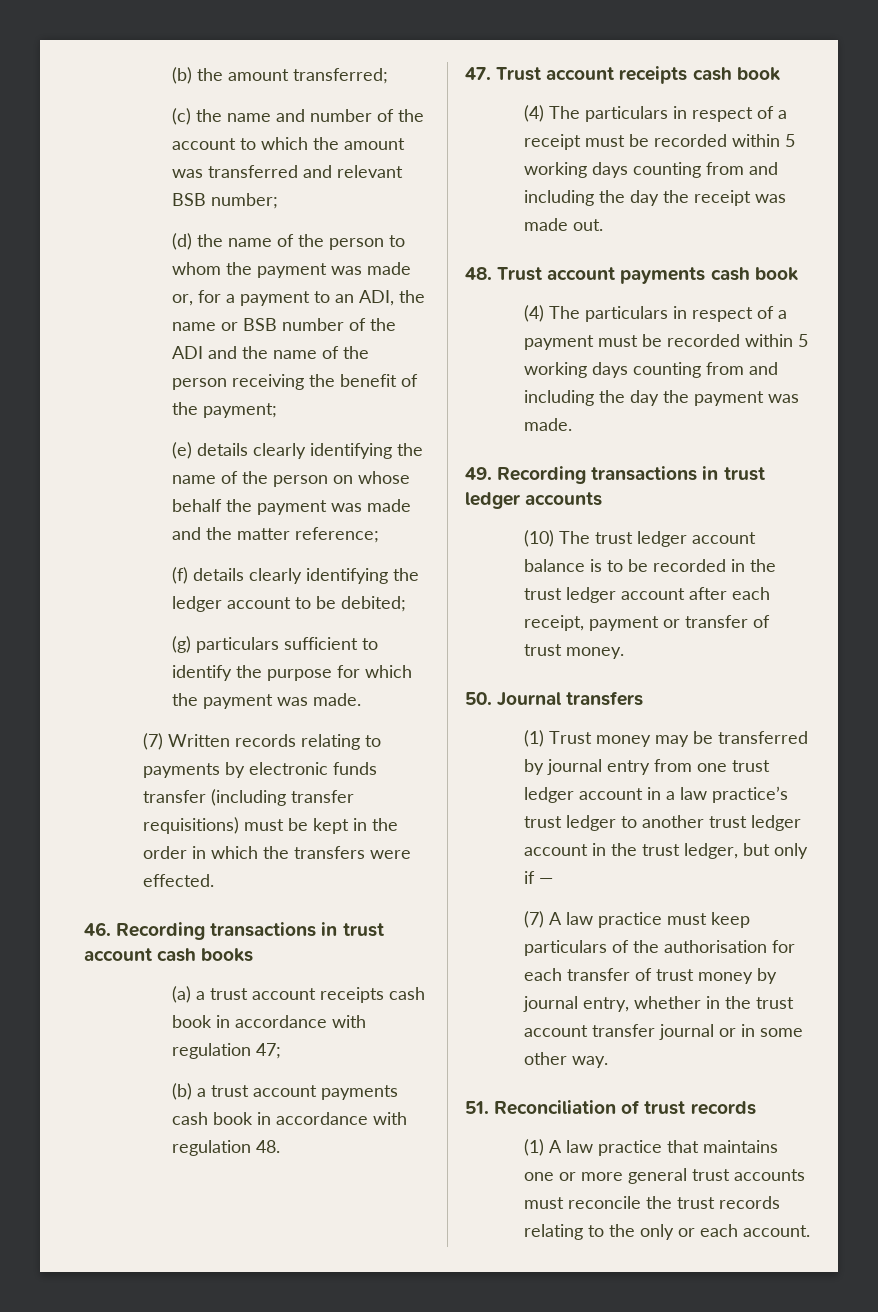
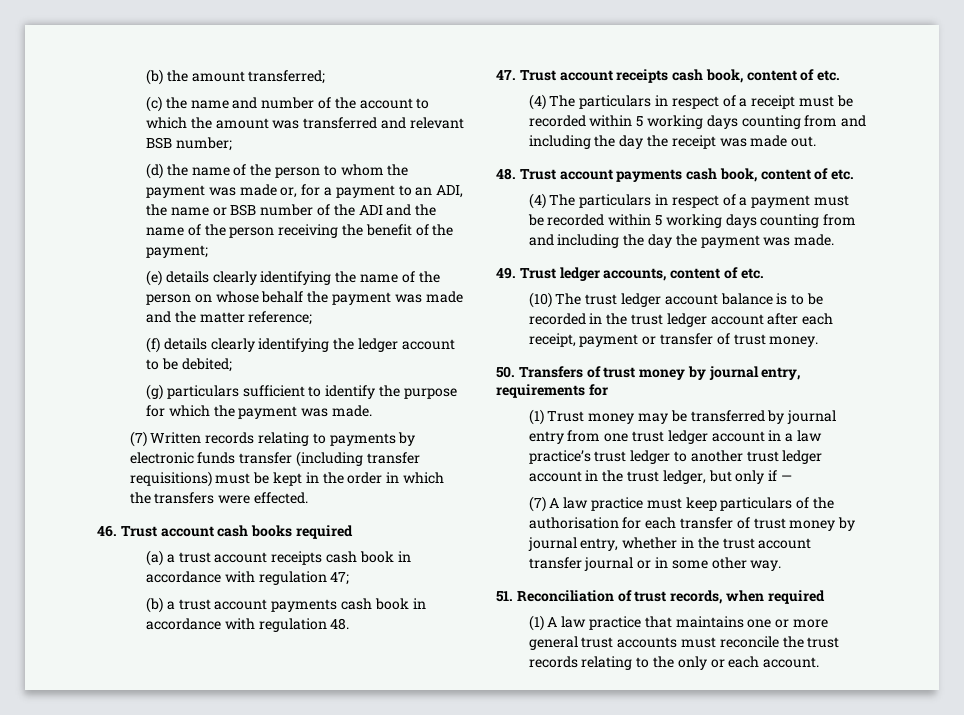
- 46. Recording transactions in trust account cash books
+ 46. Trust account cash books required
- 47. Trust account receipts cash book
+ 47. Trust account receipts cash book, content of etc.
- 48. Trust account payments cash book
+ 48. Trust account payments cash book, content of etc.
- 49. Recording transactions in trust ledger accounts
+ 49. Trust ledger accounts, content of etc.
- 50. Journal transfers
+ 50. Transfers of trust money by journal entry, requirements for
- 51. Reconciliation of trust records
+ 51. Reconciliation of trust records, when required

